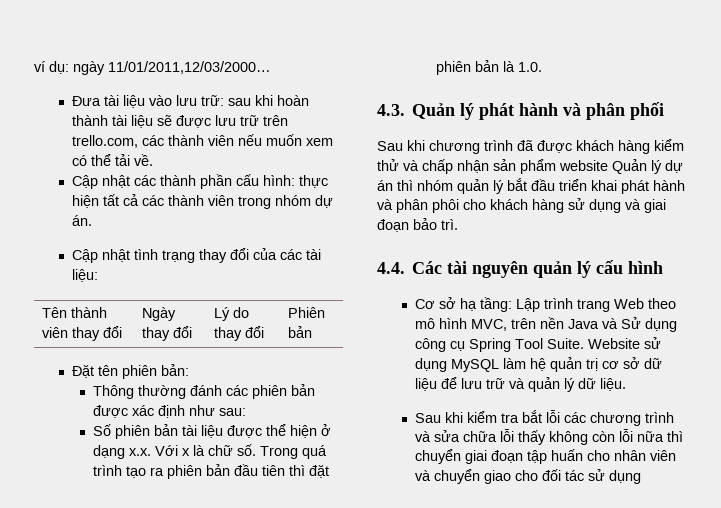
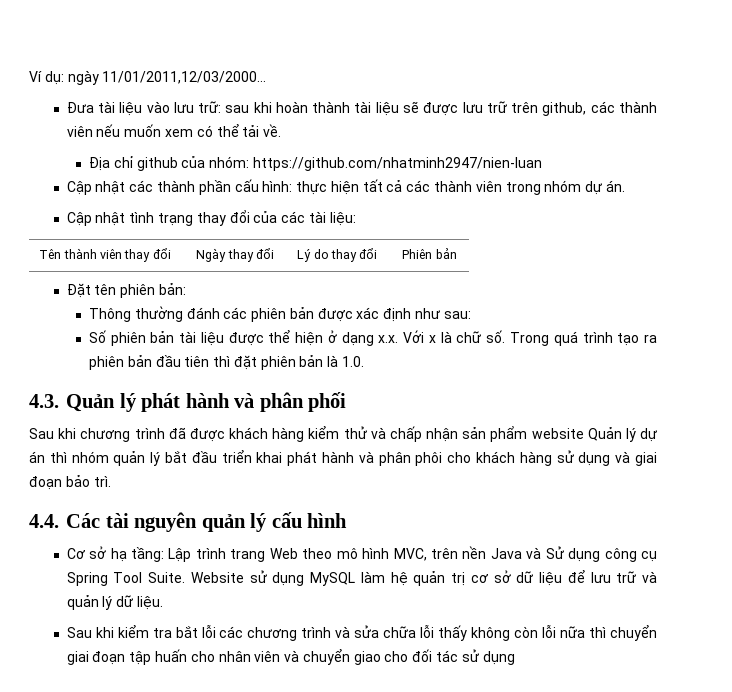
- ví dụ: ngày 11/01/2011,12/03/2000…
+ Ví dụ: ngày 11/01/2011,12/03/2000…
- Đưa tài liệu vào lưu trữ: sau khi hoàn thành tài liệu sẽ được lưu trữ trên trello.com, các thành viên nếu muốn xem có thể tải về.
+ Đưa tài liệu vào lưu trữ: sau khi hoàn thành tài liệu sẽ được lưu trữ trên github, các thành viên nếu muốn xem có thể tải về.
+ Địa chỉ github của nhóm: https://github.com/nhatminh2947/nien-luan

